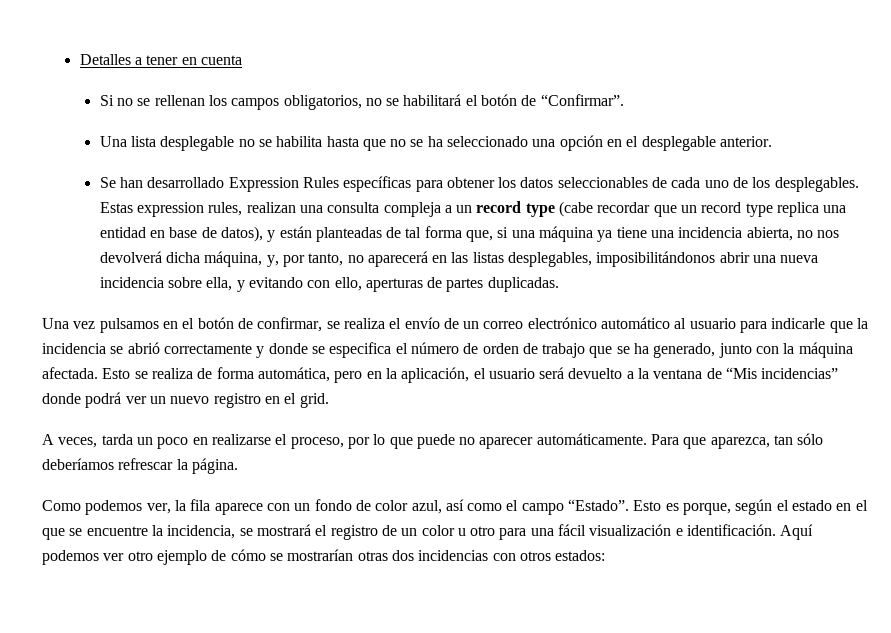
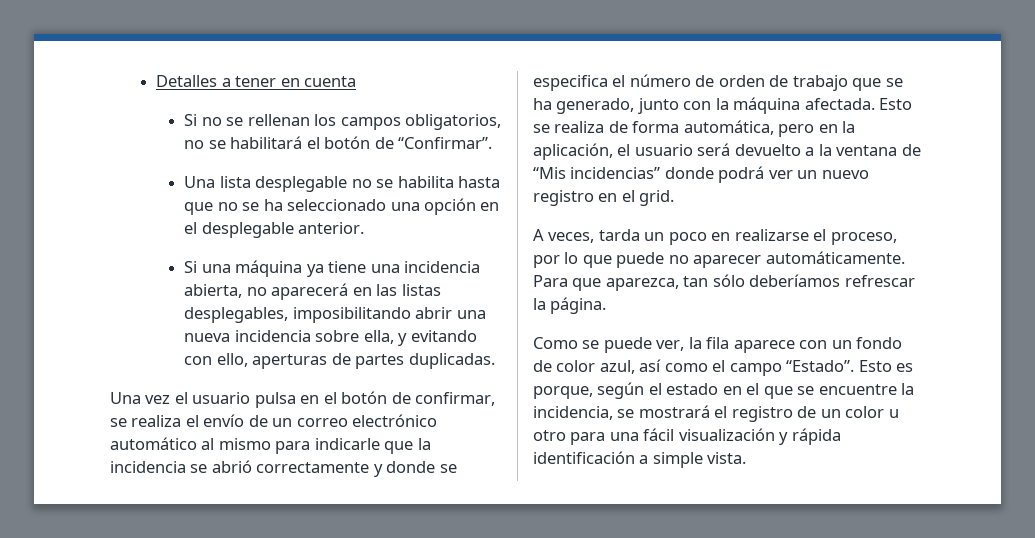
- Se han desarrollado Expression Rules específicas para obtener los datos seleccionables de cada uno de los desplegables. Estas expression rules, realizan una consulta compleja a un record type (cabe recordar que un record type replica una entidad en base de datos), y están planteadas de tal forma que, si una máquina ya tiene una incidencia abierta, no nos devolverá dicha máquina, y, por tanto, no aparecerá en las listas desplegables, imposibilitándonos abrir una nueva incidencia sobre ella, y evitando con ello, aperturas de partes duplicadas.
+ Si una máquina ya tiene una incidencia abierta, no aparecerá en las listas desplegables, imposibilitando abrir una nueva incidencia sobre ella, y evitando con ello, aperturas de partes duplicadas.
- Una vez pulsamos en el botón de confirmar, se realiza el envío de un correo electrónico automático al usuario para indicarle que la incidencia se abrió correctamente y donde se especifica el número de orden de trabajo que se ha generado, junto con la máquina afectada.
+ Una vez el usuario pulsa en el botón de confirmar, se realiza el envío de un correo electrónico automático al mismo para indicarle que la incidencia se abrió correctamente y donde se especifica el número de orden de trabajo que se ha generado, junto con la máquina afectada.
- Como podemos ver, la fila aparece con un fondo de color azul, así como el campo “Estado”.
+ Como se puede ver, la fila aparece con un fondo de color azul, así como el campo “Estado”.
- Esto es porque, según el estado en el que se encuentre la incidencia, se mostrará el registro de un color u otro para una fácil visualización e identificación. Aquí podemos ver otro ejemplo de cómo se mostrarían otras dos incidencias con otros estados:
+ Esto es porque, según el estado en el que se encuentre la incidencia, se mostrará el registro de un color u otro para una fácil visualización y rápida identificación a simple vista.

